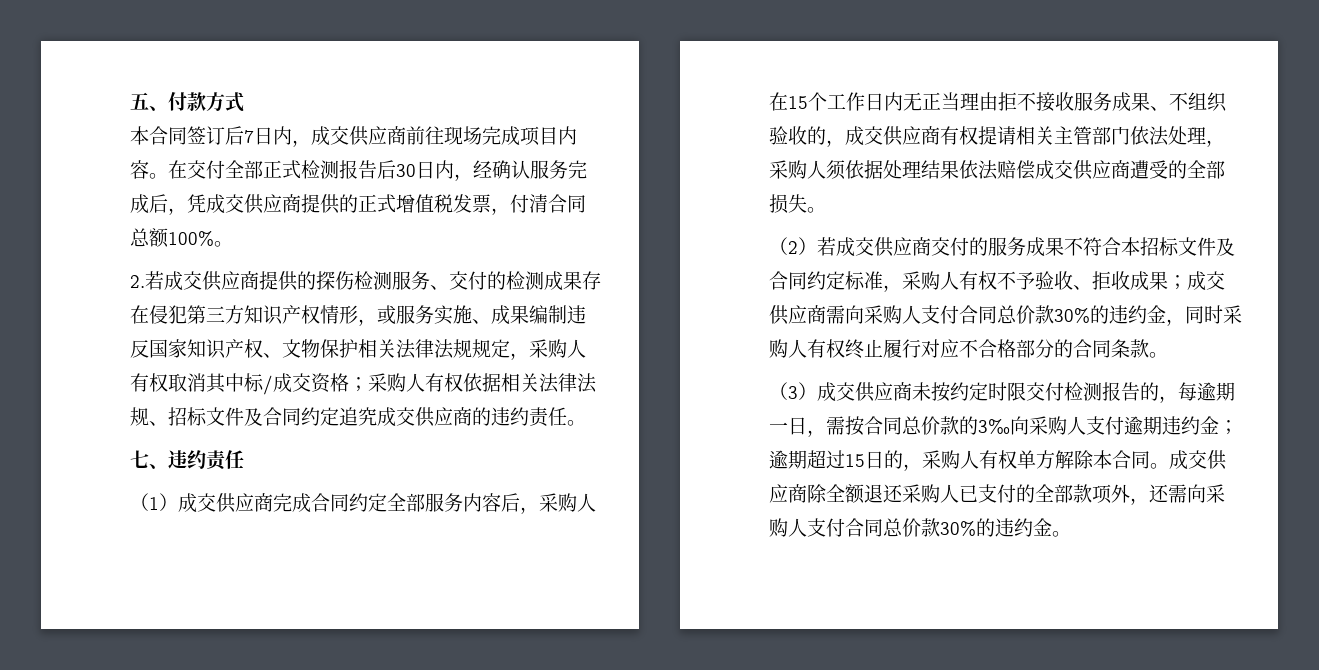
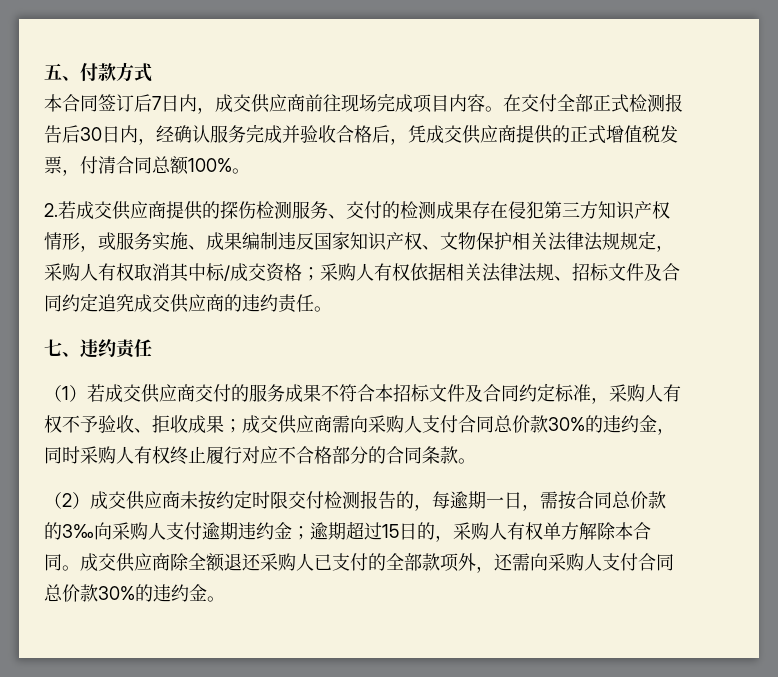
- 在交付全部正式检测报告后30日内，经确认服务完成后，凭成交供应商提供的正式增值税发票，付清合同总额100%。
+ 在交付全部正式检测报告后30日内，经确认服务完成并验收合格后，凭成交供应商提供的正式增值税发票，付清合同总额100%。
- （1）成交供应商完成合同约定全部服务内容后，采购人在15个工作日内无正当理由拒不接收服务成果、不组织验收的，成交供应商有权提请相关主管部门依法处理，采购人须依据处理结果依法赔偿成交供应商遭受的全部损失。
- （2）若成交供应商交付的服务成果不符合本招标文件及合同约定标准，采购人有权不予验收、拒收成果；成交供应商需向采购人支付合同总价款30%的违约金，同时采购人有权终止履行对应不合格部分的合同条款。
+ （1）若成交供应商交付的服务成果不符合本招标文件及合同约定标准，采购人有权不予验收、拒收成果；成交供应商需向采购人支付合同总价款30%的违约金，同时采购人有权终止履行对应不合格部分的合同条款。
- （3）成交供应商未按约定时限交付检测报告的，每逾期一日，需按合同总价款的3‰向采购人支付逾期违约金；逾期超过15日的，采购人有权单方解除本合同。
+ （2）成交供应商未按约定时限交付检测报告的，每逾期一日，需按合同总价款的3‰向采购人支付逾期违约金；逾期超过15日的，采购人有权单方解除本合同。

